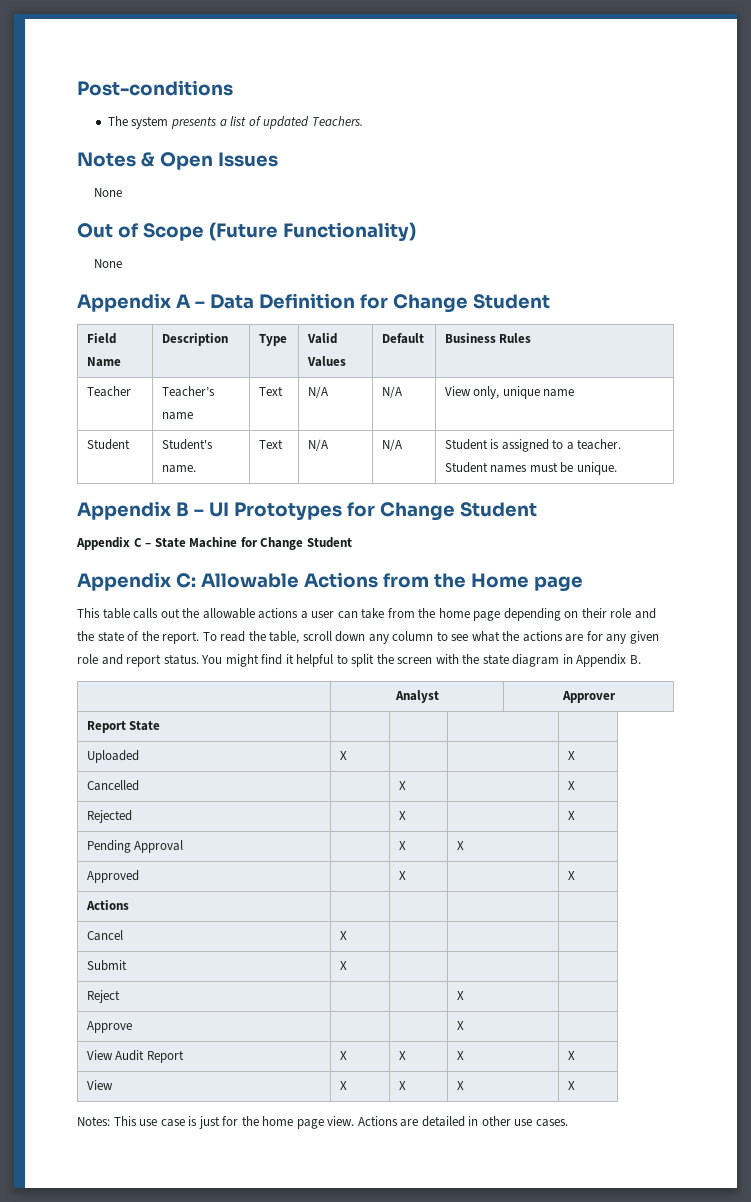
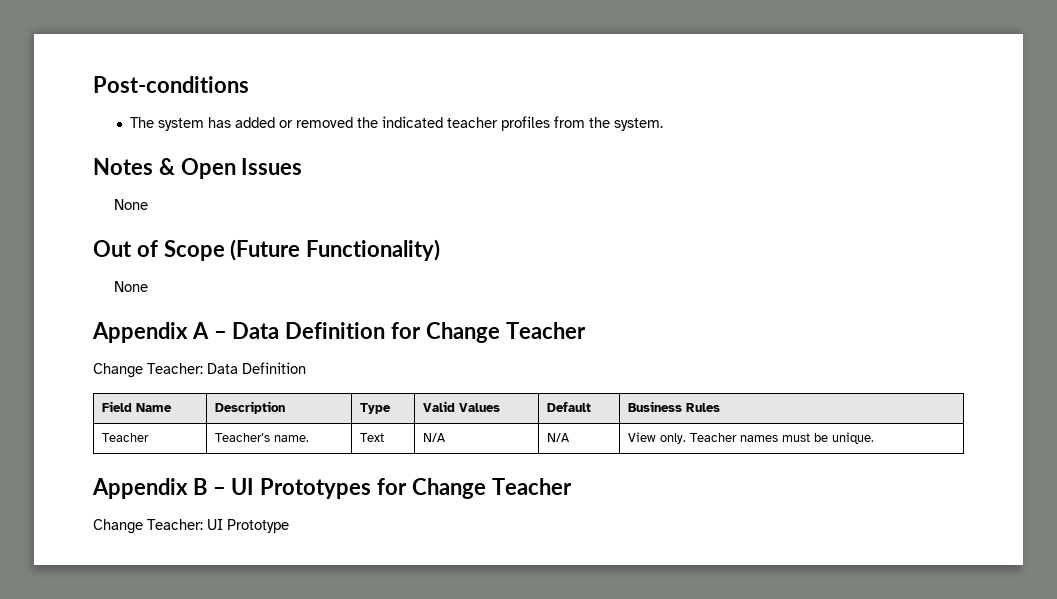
- The system presents a list of updated Teachers.
+ The system has added or removed the indicated teacher profiles from the system.
- Appendix A – Data Definition for Change Student
+ Appendix A – Data Definition for Change Teacher
+ Change Teacher: Data Definition
- Teacher | Teacher’s name | Text | N/A | N/A | View only, unique name
- Student | Student's name. | Text | N/A | N/A | Student is assigned to a teacher. Student names must be unique.
+ Teacher | Teacher’s name. | Text | N/A | N/A | View only. Teacher names must be unique.
- Appendix B – UI Prototypes for Change Student
- Appendix C – State Machine for Change Student
- Appendix C: Allowable Actions from the Home page
- This table calls out the allowable actions a user can take from the home page depending on their role and the state of the report. To read the table, scroll down any column to see what the actions are for any given role and report status. You might find it helpful to split the screen with the state diagram in Appendix B.
- | Analyst | Approver
- Report State | | | |
- Uploaded | X | | | X
- Cancelled | | X | | X
- Rejected | | X | | X
- Pending Approval | | X | X |
- Approved | | X | | X
- Actions | | | |
- Cancel | X | | |
- Submit | X | | |
- Reject | | | X |
- Approve | | | X |
- View Audit Report | X | X | X | X
- View | X | X | X | X
- Notes: This use case is just for the home page view. Actions are detailed in other use cases.
+ Appendix B – UI Prototypes for Change Teacher
+ Change Teacher: UI Prototype

